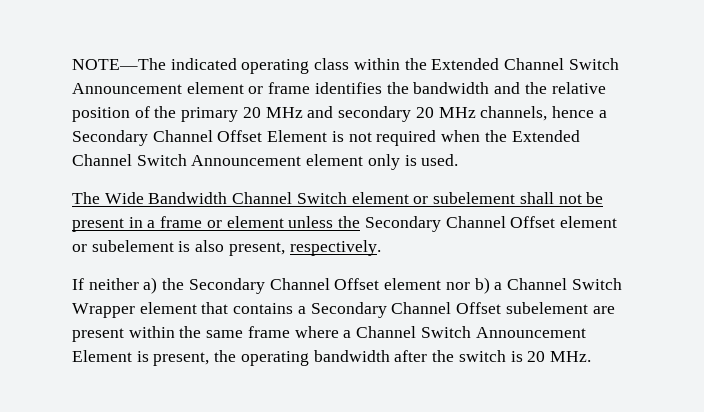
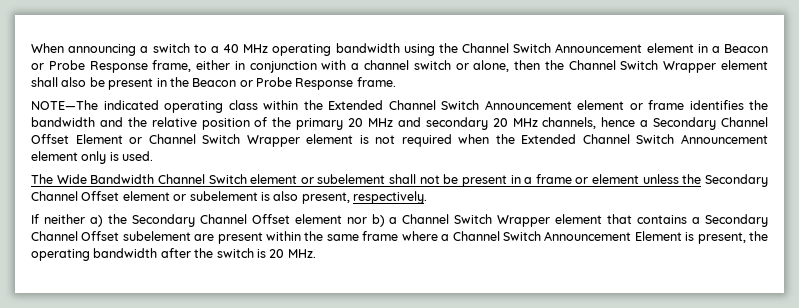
+ When announcing a switch to a 40 MHz operating bandwidth using the Channel Switch Announcement element in a Beacon or Probe Response frame, either in conjunction with a channel switch or alone, then the Channel Switch Wrapper element shall also be present in the Beacon or Probe Response frame.
- NOTE—The indicated operating class within the Extended Channel Switch Announcement element or frame identifies the bandwidth and the relative position of the primary 20 MHz and secondary 20 MHz channels, hence a Secondary Channel Offset Element is not required when the Extended Channel Switch Announcement element only is used.
+ NOTE—The indicated operating class within the Extended Channel Switch Announcement element or frame identifies the bandwidth and the relative position of the primary 20 MHz and secondary 20 MHz channels, hence a Secondary Channel Offset Element or Channel Switch Wrapper element is not required when the Extended Channel Switch Announcement element only is used.

